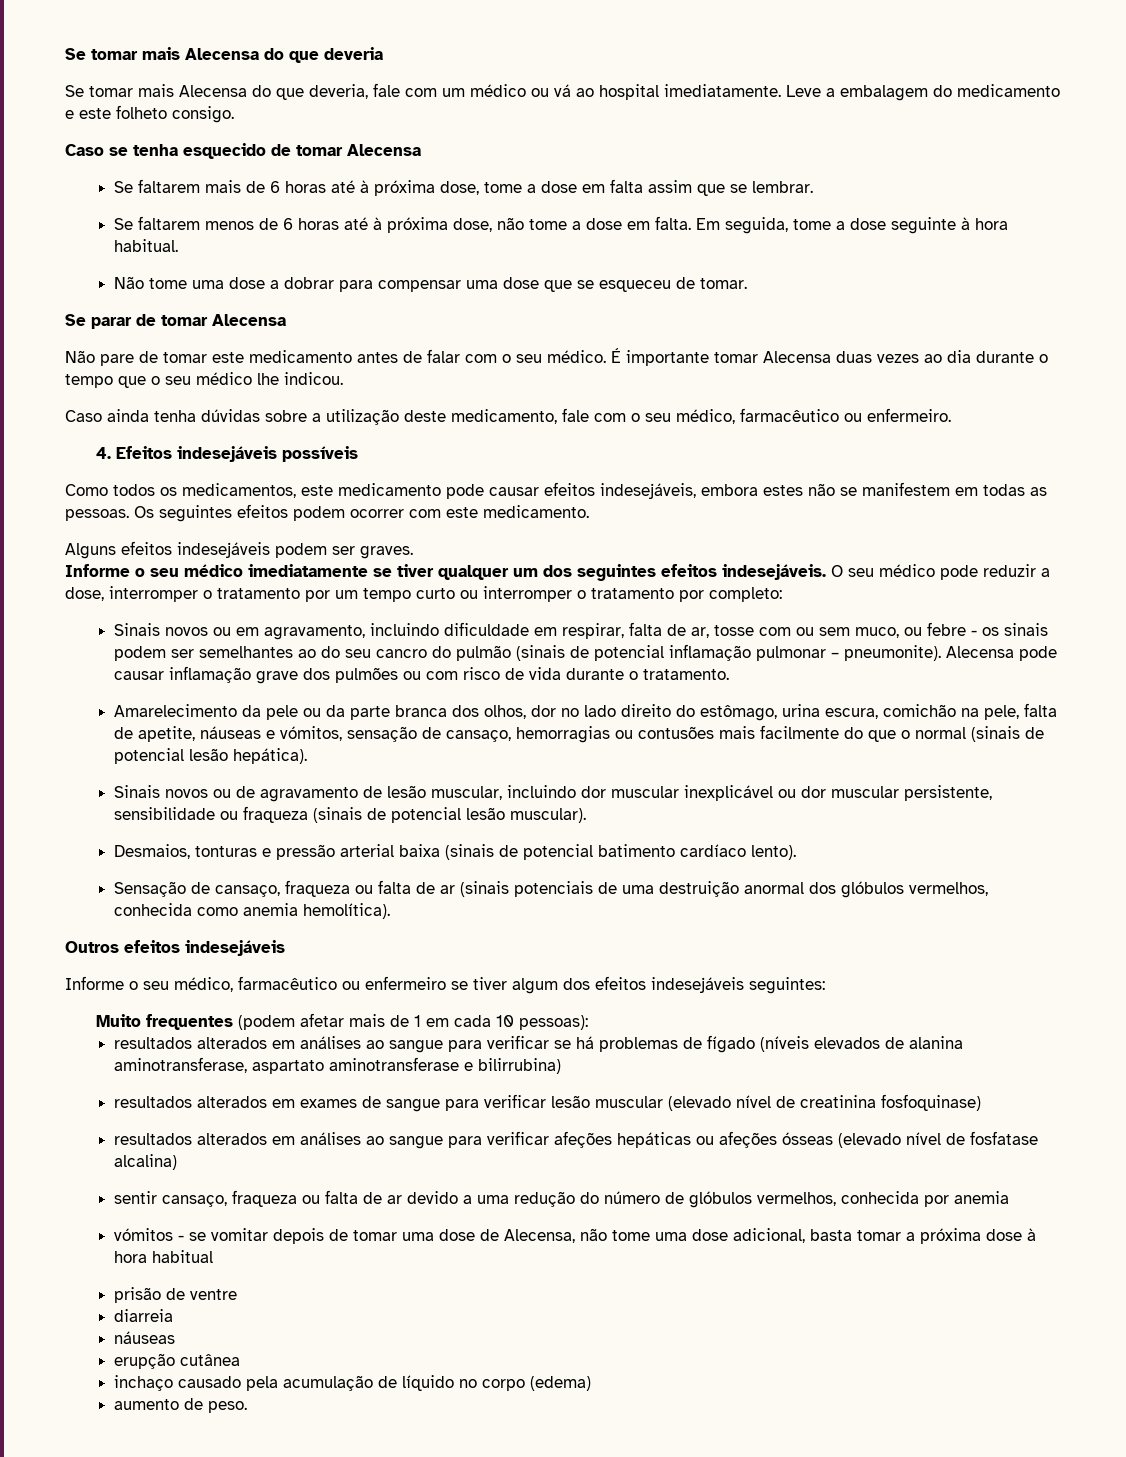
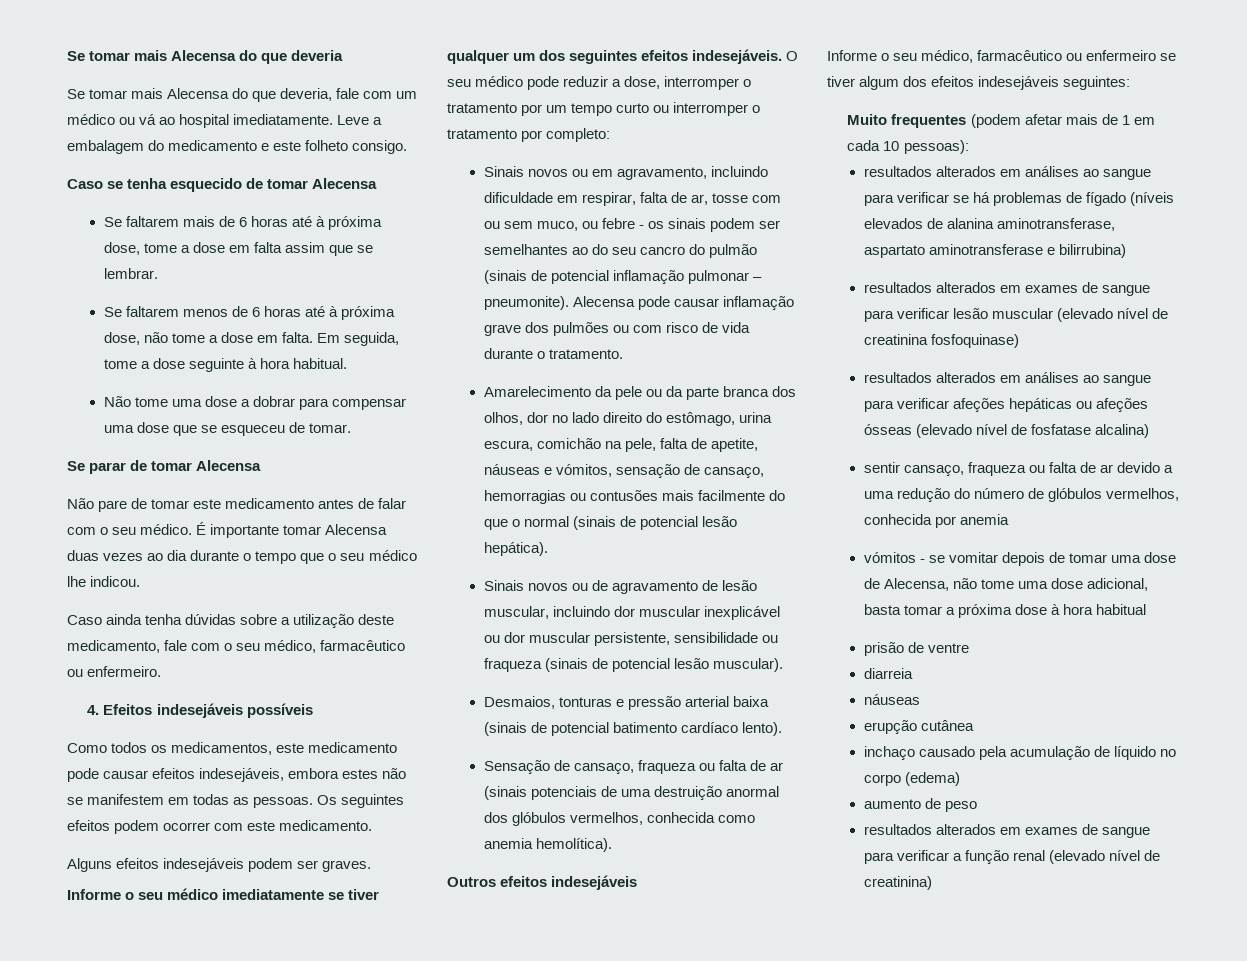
- aumento de peso.
+ aumento de peso
+ resultados alterados em exames de sangue para verificar a função renal (elevado nível de creatinina)

